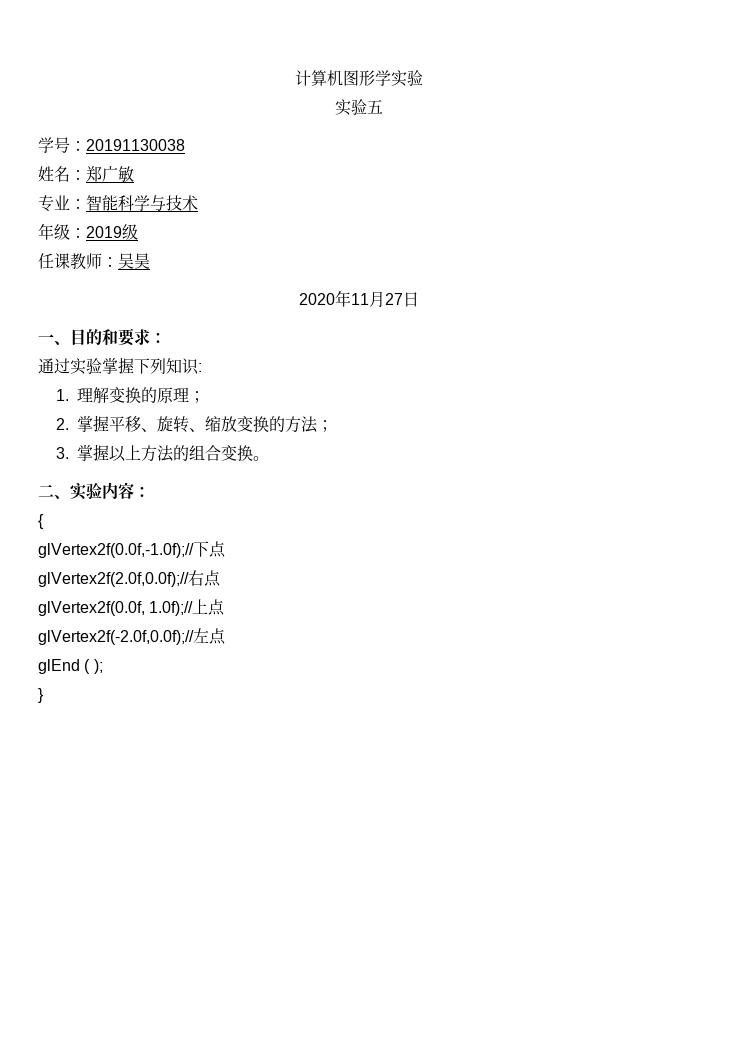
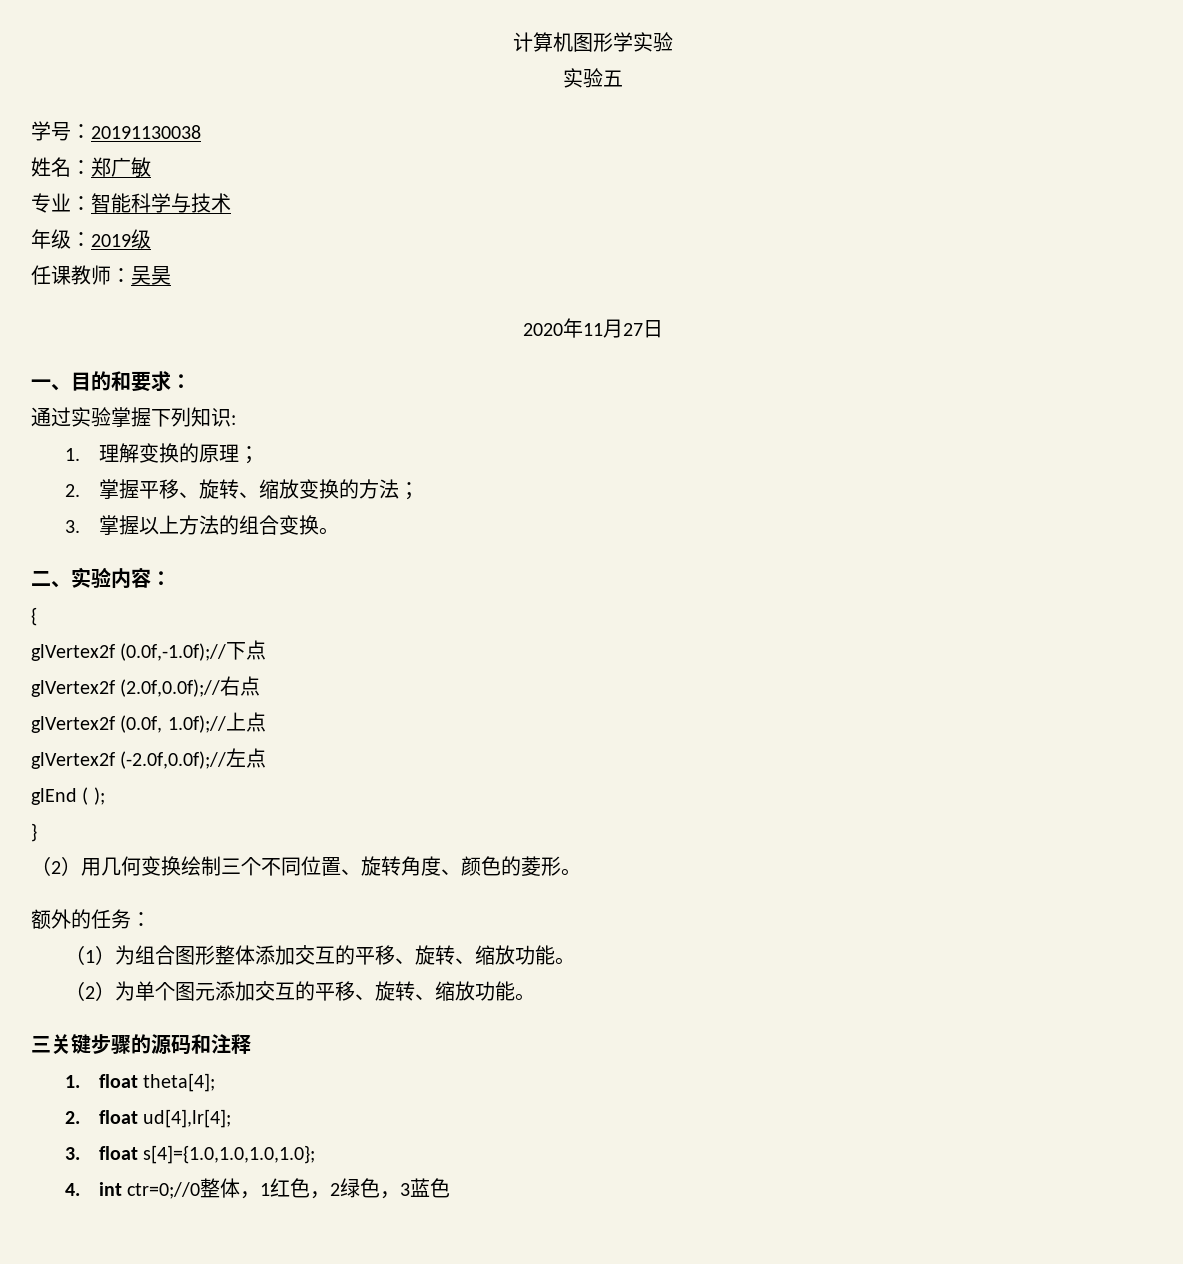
- glVertex2f(0.0f,-1.0f);//下点
+ glVertex2f (0.0f,-1.0f);//下点
- glVertex2f(2.0f,0.0f);//右点
+ glVertex2f (2.0f,0.0f);//右点
- glVertex2f(0.0f, 1.0f);//上点
+ glVertex2f (0.0f, 1.0f);//上点
- glVertex2f(-2.0f,0.0f);//左点
+ glVertex2f (-2.0f,0.0f);//左点
+ （2）用几何变换绘制三个不同位置、旋转角度、颜色的菱形。
+ 额外的任务：
+ （1）为组合图形整体添加交互的平移、旋转、缩放功能。
+ （2）为单个图元添加交互的平移、旋转、缩放功能。
+ 三关键步骤的源码和注释
+ 1. float theta[4];
+ 2. float ud[4],lr[4];
+ 3. float s[4]={1.0,1.0,1.0,1.0};
+ 4. int ctr=0;//0整体，1红色，2绿色，3蓝色

